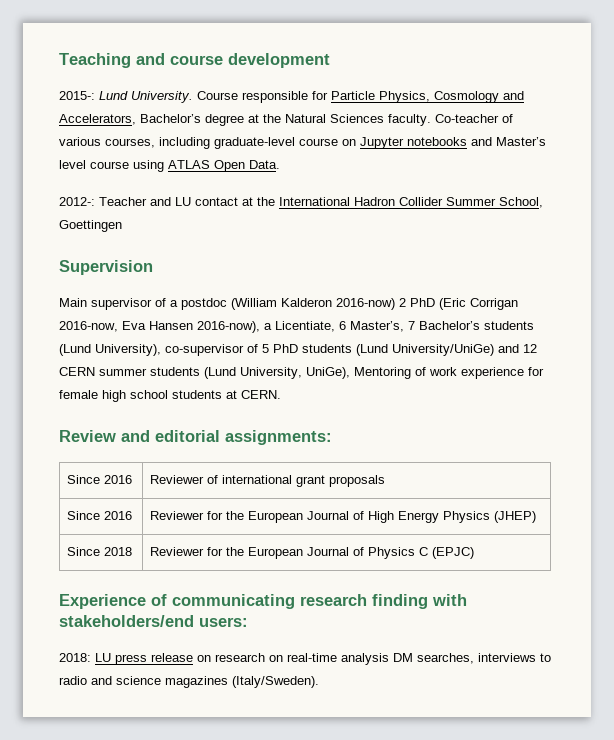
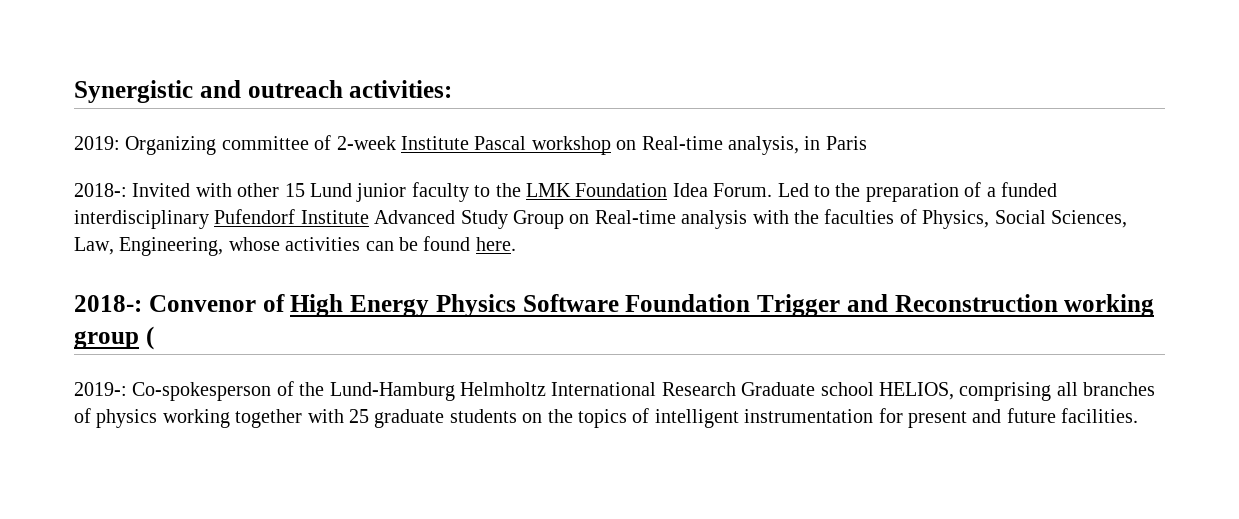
- Teaching and course development
- 2015-: Lund University. Course responsible for Particle Physics, Cosmology and Accelerators, Bachelor’s degree at the Natural Sciences faculty. Co-teacher of various courses, including graduate-level course on Jupyter notebooks and Master’s level course using ATLAS Open Data.
- 2012-: Teacher and LU contact at the International Hadron Collider Summer School, Goettingen
- Supervision
- Main supervisor of a postdoc (William Kalderon 2016-now) 2 PhD (Eric Corrigan 2016-now, Eva Hansen 2016-now), a Licentiate, 6 Master’s, 7 Bachelor’s students (Lund University), co-supervisor of 5 PhD students (Lund University/UniGe) and 12 CERN summer students (Lund University, UniGe), Mentoring of work experience for female high school students at CERN.
- Review and editorial assignments:
- Since 2016 | Reviewer of international grant proposals
- Since 2016 | Reviewer for the European Journal of High Energy Physics (JHEP)
- Since 2018 | Reviewer for the European Journal of Physics C (EPJC)
- Experience of communicating research finding with stakeholders/end users:
- 2018: LU press release on research on real-time analysis DM searches, interviews to radio and science magazines (Italy/Sweden).
+ Synergistic and outreach activities:
+ 2019: Organizing committee of 2-week Institute Pascal workshop on Real-time analysis, in Paris
+ 2018-: Invited with other 15 Lund junior faculty to the LMK Foundation Idea Forum. Led to the preparation of a funded interdisciplinary Pufendorf Institute Advanced Study Group on Real-time analysis with the faculties of Physics, Social Sciences, Law, Engineering, whose activities can be found here.
+ 2018-: Convenor of High Energy Physics Software Foundation Trigger and Reconstruction working group (
+ 2019-: Co-spokesperson of the Lund-Hamburg Helmholtz International Research Graduate school HELIOS, comprising all branches of physics working together with 25 graduate students on the topics of intelligent instrumentation for present and future facilities.

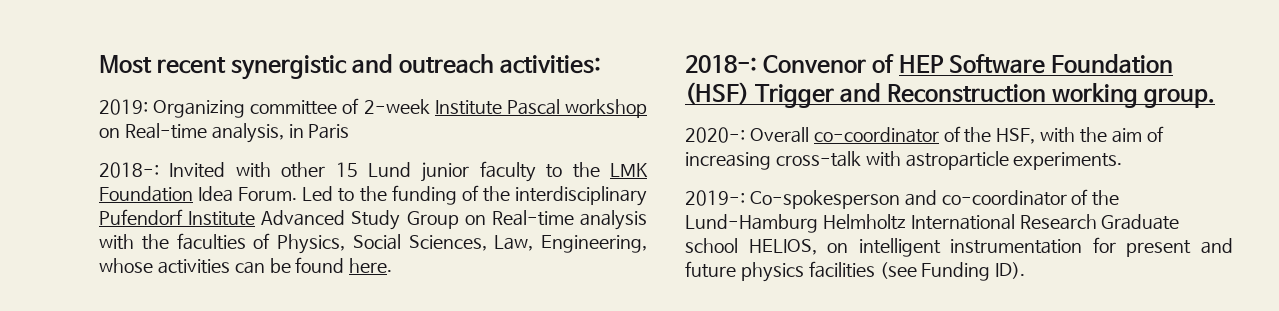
- Synergistic and outreach activities:
+ Most recent synergistic and outreach activities:
- Led to the preparation of a funded interdisciplinary Pufendorf Institute Advanced Study Group on Real-time analysis with the faculties of Physics, Social Sciences, Law, Engineering, whose activities can be found here.
+ Led to the funding of the interdisciplinary Pufendorf Institute Advanced Study Group on Real-time analysis with the faculties of Physics, Social Sciences, Law, Engineering, whose activities can be found here.
- 2018-: Convenor of High Energy Physics Software Foundation Trigger and Reconstruction working group (
+ 2018-: Convenor of HEP Software Foundation (HSF) Trigger and Reconstruction working group.
+ 2020-: Overall co-coordinator of the HSF, with the aim of increasing cross-talk with astroparticle experiments.
- 2019-: Co-spokesperson of the Lund-Hamburg Helmholtz International Research Graduate school HELIOS, comprising all branches of physics working together with 25 graduate students on the topics of intelligent instrumentation for present and future facilities.
+ 2019-: Co-spokesperson and co-coordinator of the Lund-Hamburg Helmholtz International Research Graduate school HELIOS, on intelligent instrumentation for present and future physics facilities (see Funding ID).

